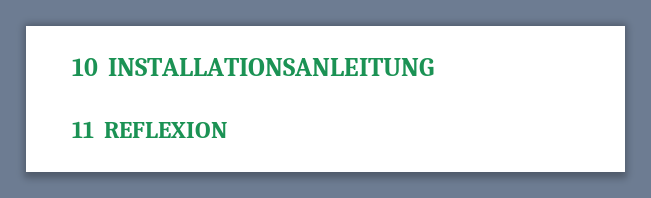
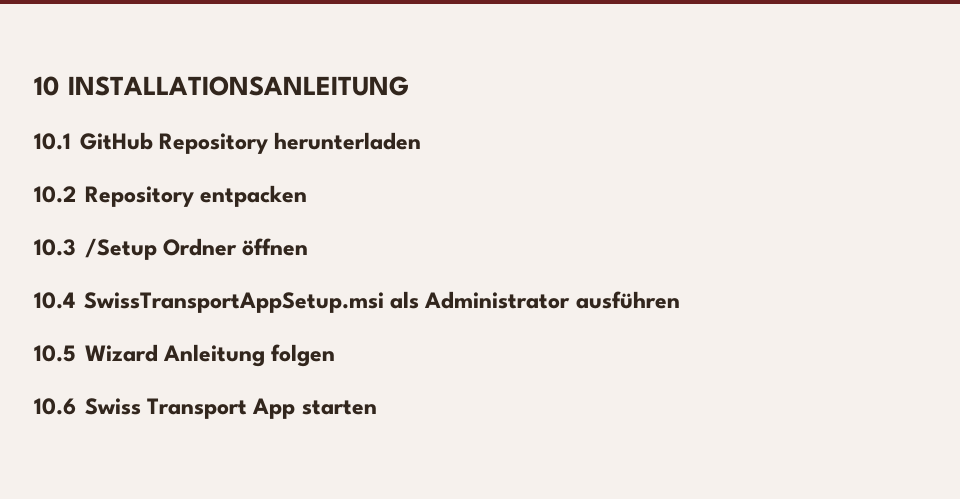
- 11 REFLEXION
+ 10.1 GitHub Repository herunterladen
+ 10.2 Repository entpacken
+ 10.3 /Setup Ordner öffnen
+ 10.4 SwissTransportAppSetup.msi als Administrator ausführen
+ 10.5 Wizard Anleitung folgen
+ 10.6 Swiss Transport App starten

